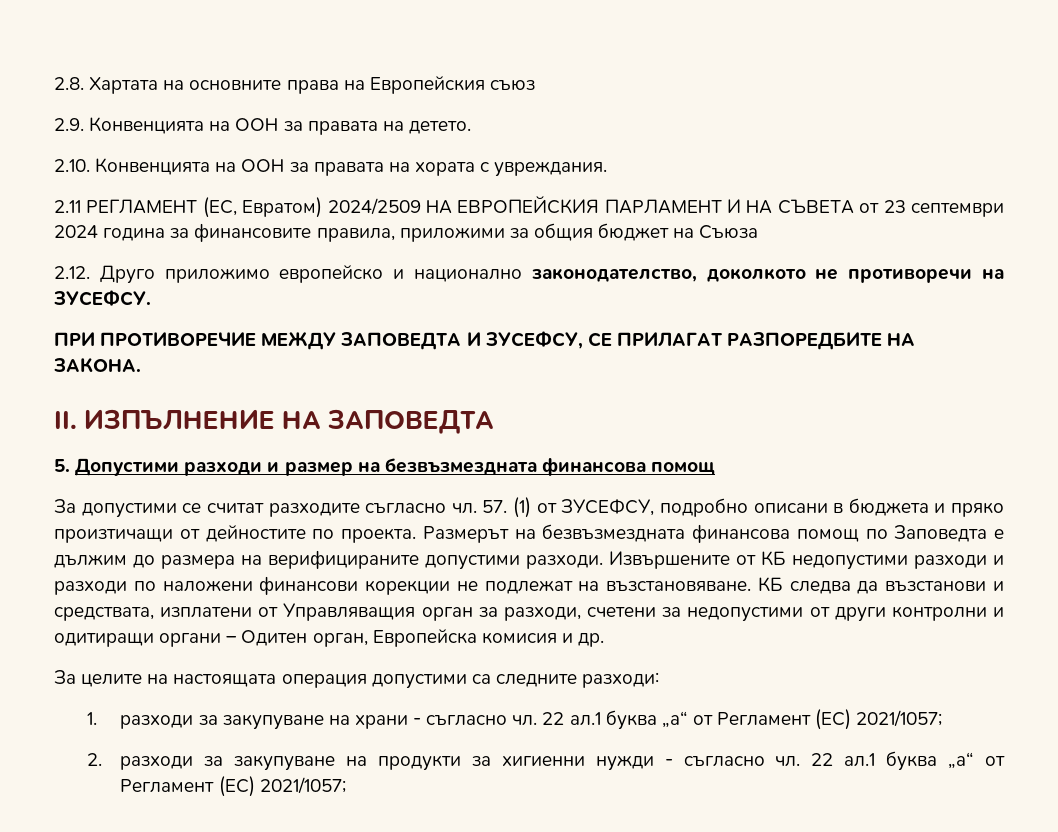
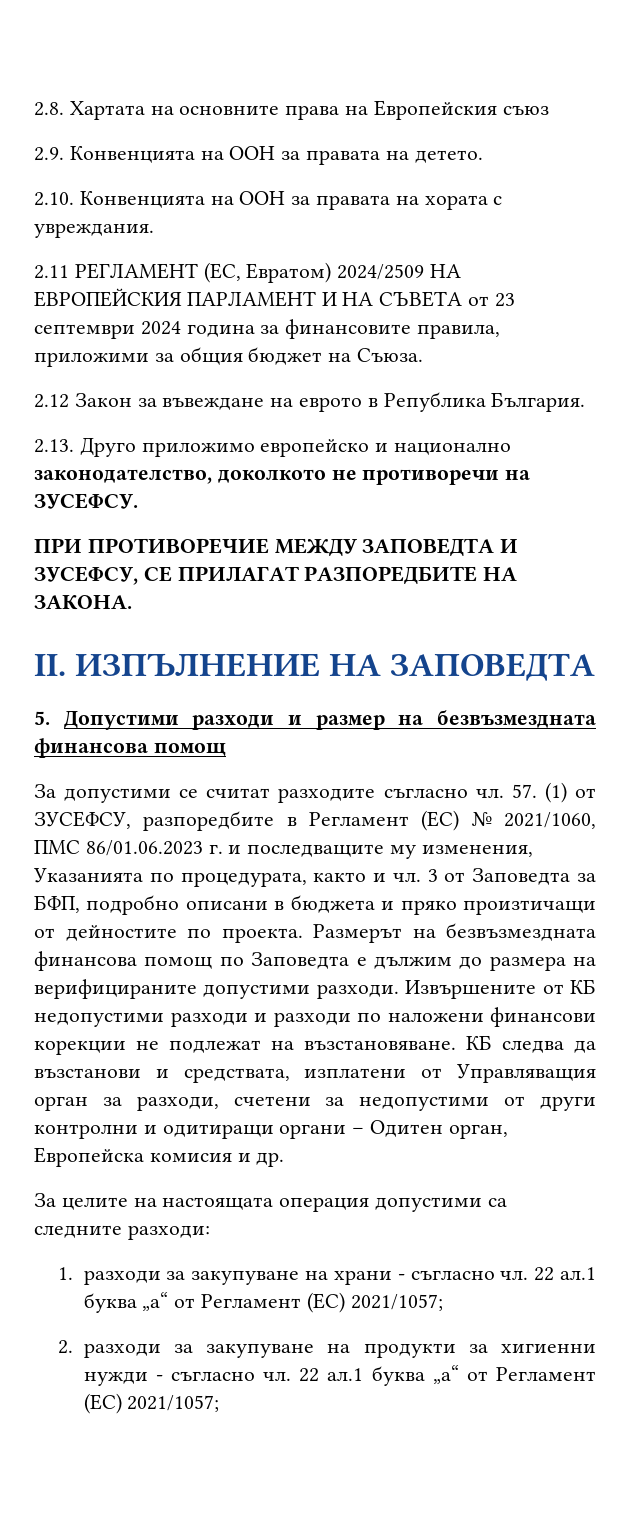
- 2.11 РЕГЛАМЕНТ (ЕС, Евратом) 2024/2509 НА ЕВРОПЕЙСКИЯ ПАРЛАМЕНТ И НА СЪВЕТА от 23 септември 2024 година за финансовите правила, приложими за общия бюджет на Съюза
- 2.12. Друго приложимо европейско и национално законодателство, доколкото не противоречи на ЗУСЕФСУ.
+ 2.11 РЕГЛАМЕНТ (ЕС, Евратом) 2024/2509 НА ЕВРОПЕЙСКИЯ ПАРЛАМЕНТ И НА СЪВЕТА от 23 септември 2024 година за финансовите правила, приложими за общия бюджет на Съюза.
+ 2.12 Закон за въвеждане на еврото в Република България.
+ 2.13. Друго приложимо европейско и национално законодателство, доколкото не противоречи на ЗУСЕФСУ.
- 57. (1) от ЗУСЕФСУ, подробно описани в бюджета и пряко произтичащи от дейностите по проекта.
+ 57. (1) от ЗУСЕФСУ, разпоредбите в Регламент (ЕС) № 2021/1060, ПМС 86/01.06.2023 г. и последващите му изменения, Указанията по процедурата, както и чл. 3 от Заповедта за БФП, подробно описани в бюджета и пряко произтичащи от дейностите по проекта.

